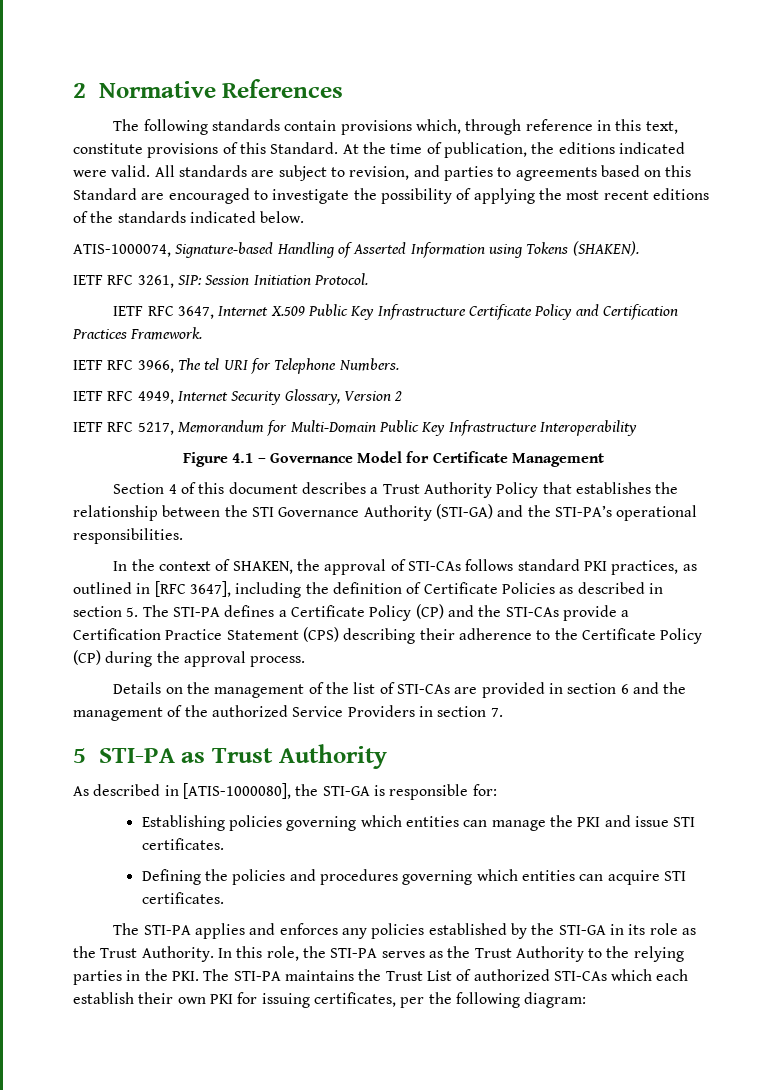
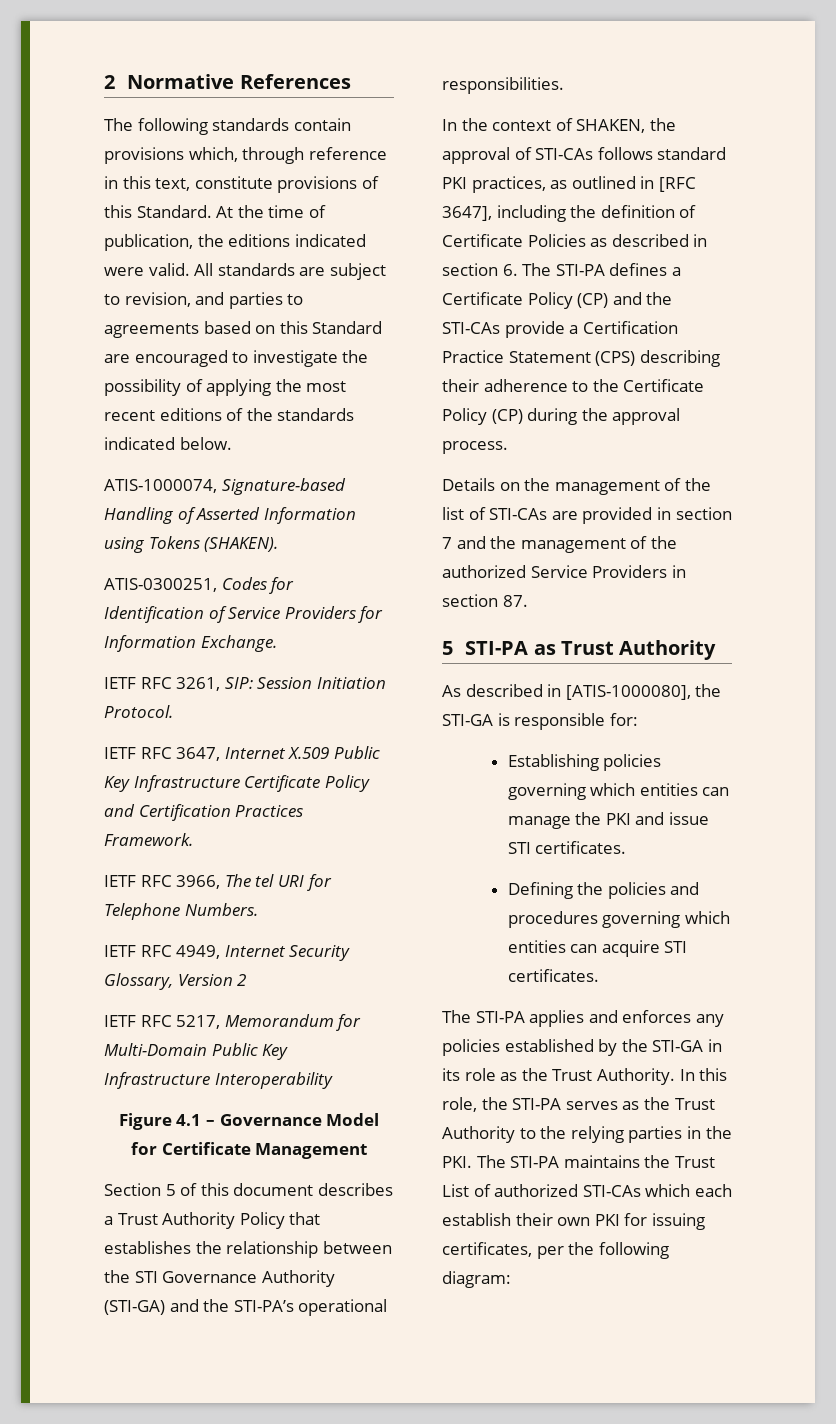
+ ATIS-0300251, Codes for Identification of Service Providers for Information Exchange.
- Section 4 of this document describes a Trust Authority Policy that establishes the relationship between the STI Governance Authority (STI-GA) and the STI-PA’s operational responsibilities.
+ Section 5 of this document describes a Trust Authority Policy that establishes the relationship between the STI Governance Authority (STI-GA) and the STI-PA’s operational responsibilities.
- In the context of SHAKEN, the approval of STI-CAs follows standard PKI practices, as outlined in [RFC 3647], including the definition of Certificate Policies as described in section 5. The STI-PA defines a Certificate Policy (CP) and the STI-CAs provide a Certification Practice Statement (CPS) describing their adherence to the Certificate Policy (CP) during the approval process.
+ In the context of SHAKEN, the approval of STI-CAs follows standard PKI practices, as outlined in [RFC 3647], including the definition of Certificate Policies as described in section 6. The STI-PA defines a Certificate Policy (CP) and the STI-CAs provide a Certification Practice Statement (CPS) describing their adherence to the Certificate Policy (CP) during the approval process.
- Details on the management of the list of STI-CAs are provided in section 6 and the management of the authorized Service Providers in section 7.
+ Details on the management of the list of STI-CAs are provided in section 7 and the management of the authorized Service Providers in section 87.

